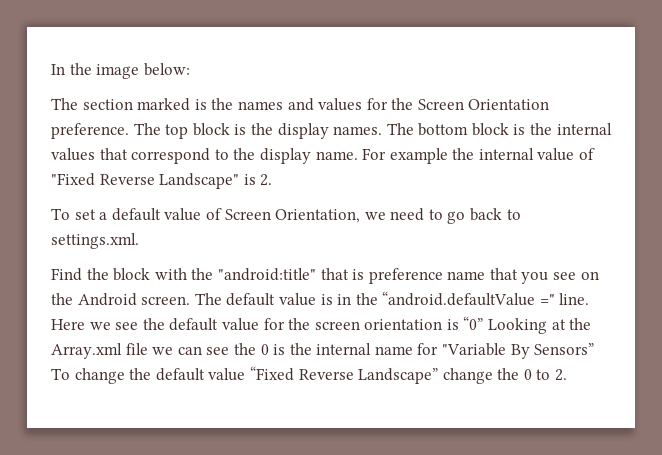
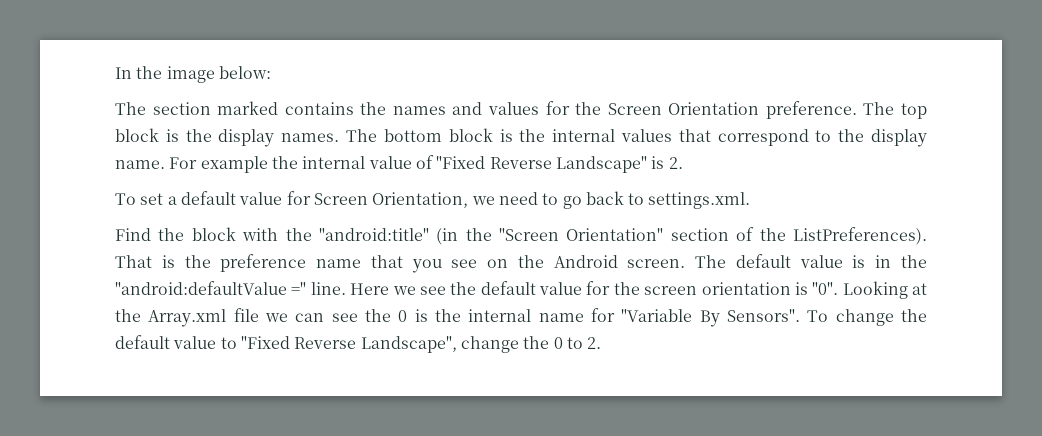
- The section marked is the names and values for the Screen Orientation preference.
+ The section marked contains the names and values for the Screen Orientation preference.
- To set a default value of Screen Orientation, we need to go back to settings.xml.
+ To set a default value for Screen Orientation, we need to go back to settings.xml.
- Find the block with the "android:title" that is preference name that you see on the Android screen.
+ Find the block with the "android:title" (in the "Screen Orientation" section of the ListPreferences). That is the preference name that you see on the Android screen.
- The default value is in the “android.defaultValue =" line.
+ The default value is in the "android:defaultValue =" line.
- Here we see the default value for the screen orientation is “0” Looking at the Array.xml file we can see the 0 is the internal name for "Variable By Sensors” To change the default value “Fixed Reverse Landscape” change the 0 to 2.
+ Here we see the default value for the screen orientation is "0". Looking at the Array.xml file we can see the 0 is the internal name for "Variable By Sensors". To change the default value to "Fixed Reverse Landscape", change the 0 to 2.

